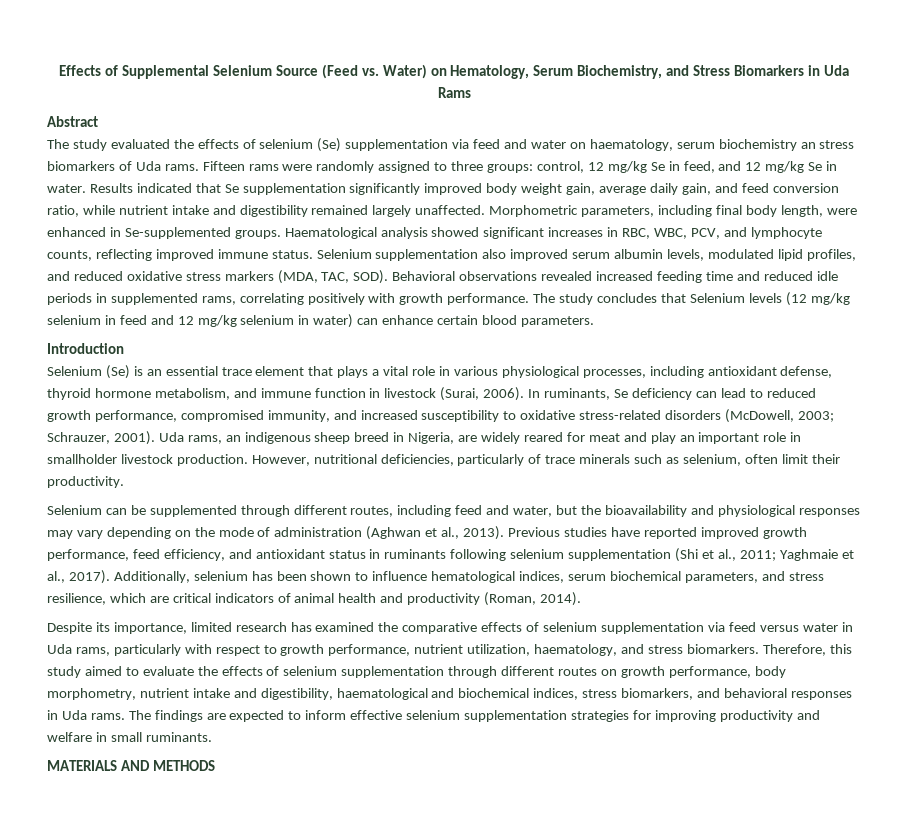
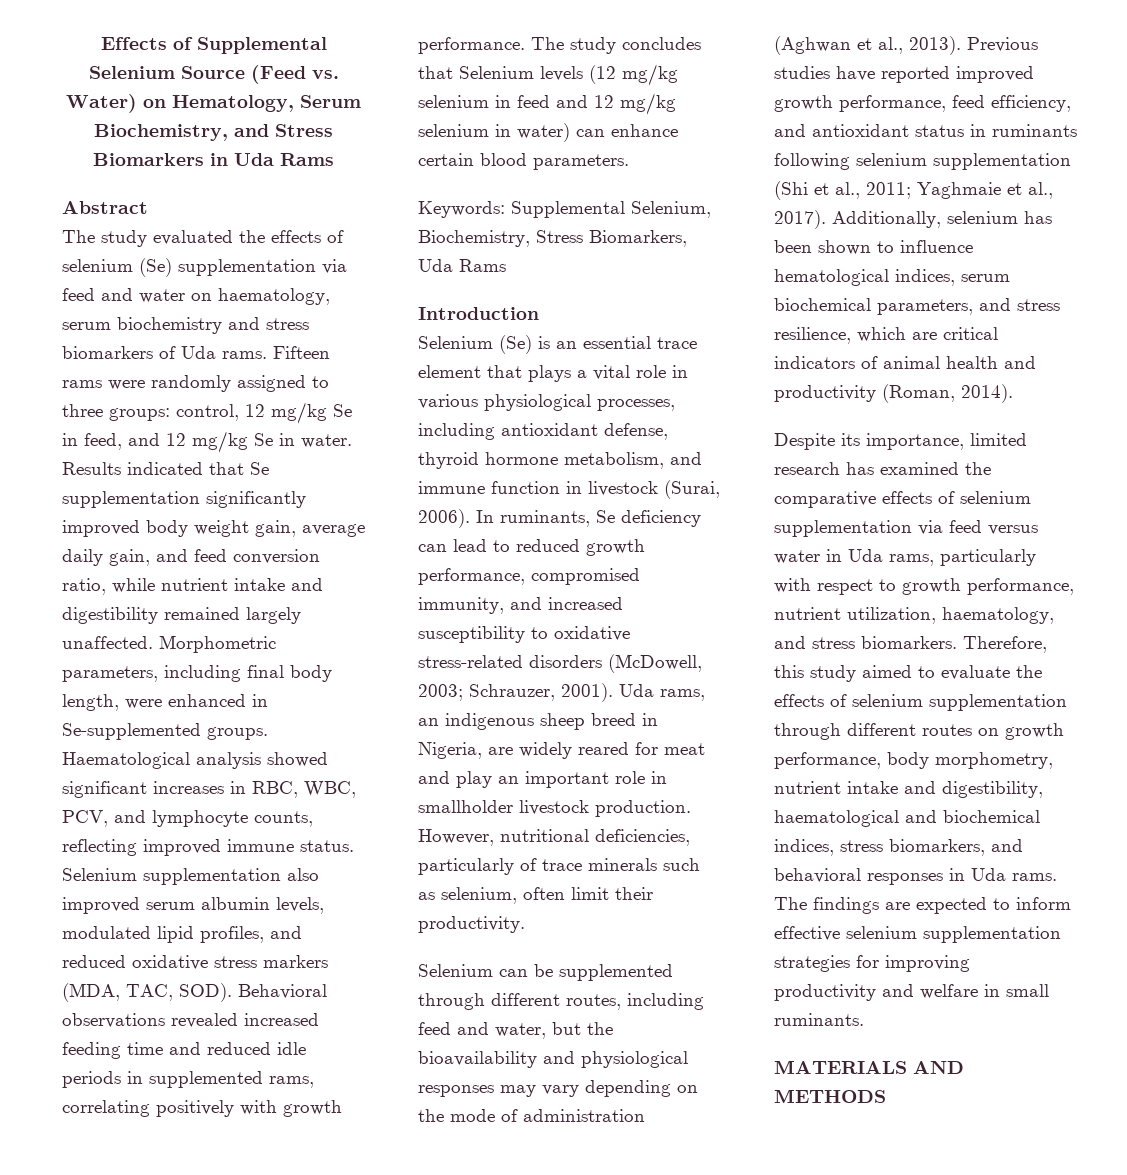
- The study evaluated the effects of selenium (Se) supplementation via feed and water on haematology, serum biochemistry an stress biomarkers of Uda rams.
+ The study evaluated the effects of selenium (Se) supplementation via feed and water on haematology, serum biochemistry and stress biomarkers of Uda rams.
+ Keywords: Supplemental Selenium, Biochemistry, Stress Biomarkers, Uda Rams

